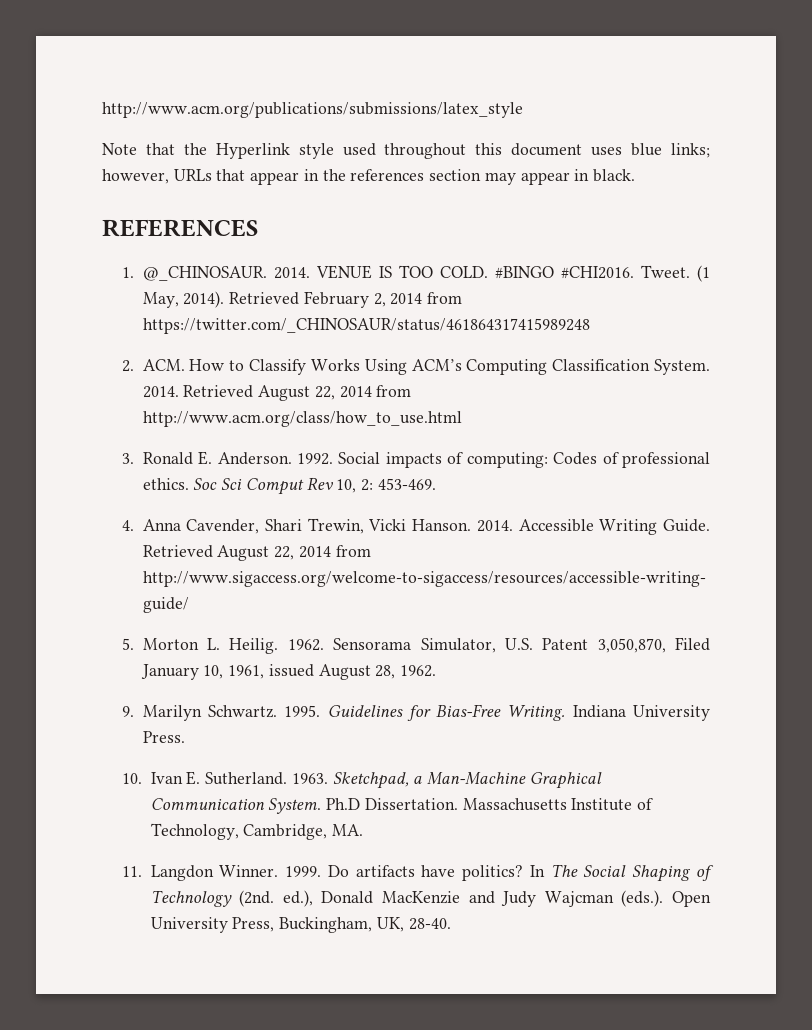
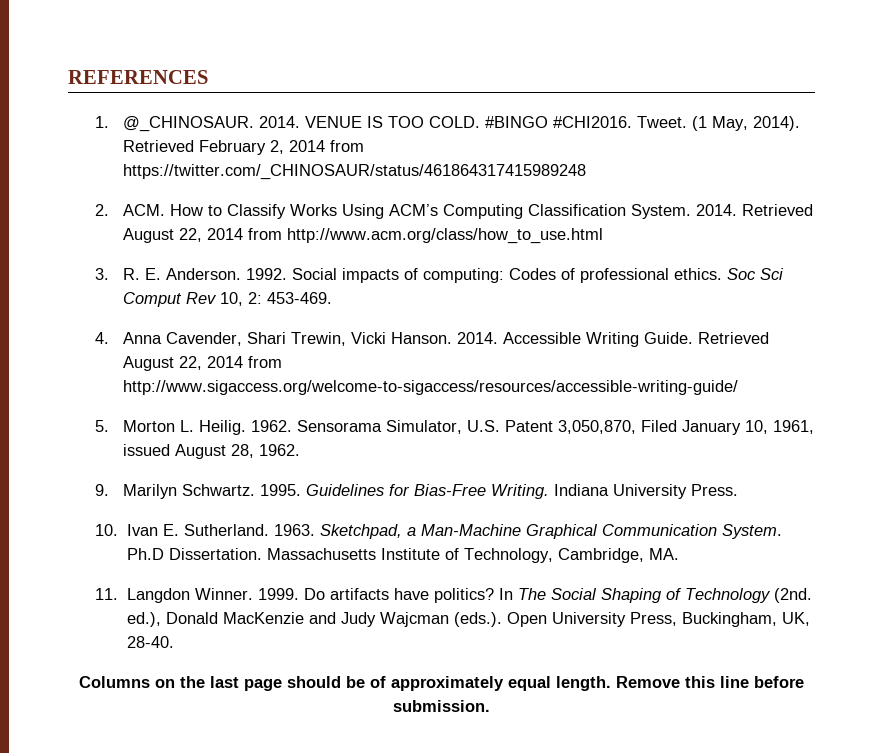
- http://www.acm.org/publications/submissions/latex_style
- Note that the Hyperlink style used throughout this document uses blue links; however, URLs that appear in the references section may appear in black.
- 3. Ronald E. Anderson.
+ 3. R. E. Anderson.
+ Columns on the last page should be of approximately equal length. Remove this line before submission.

